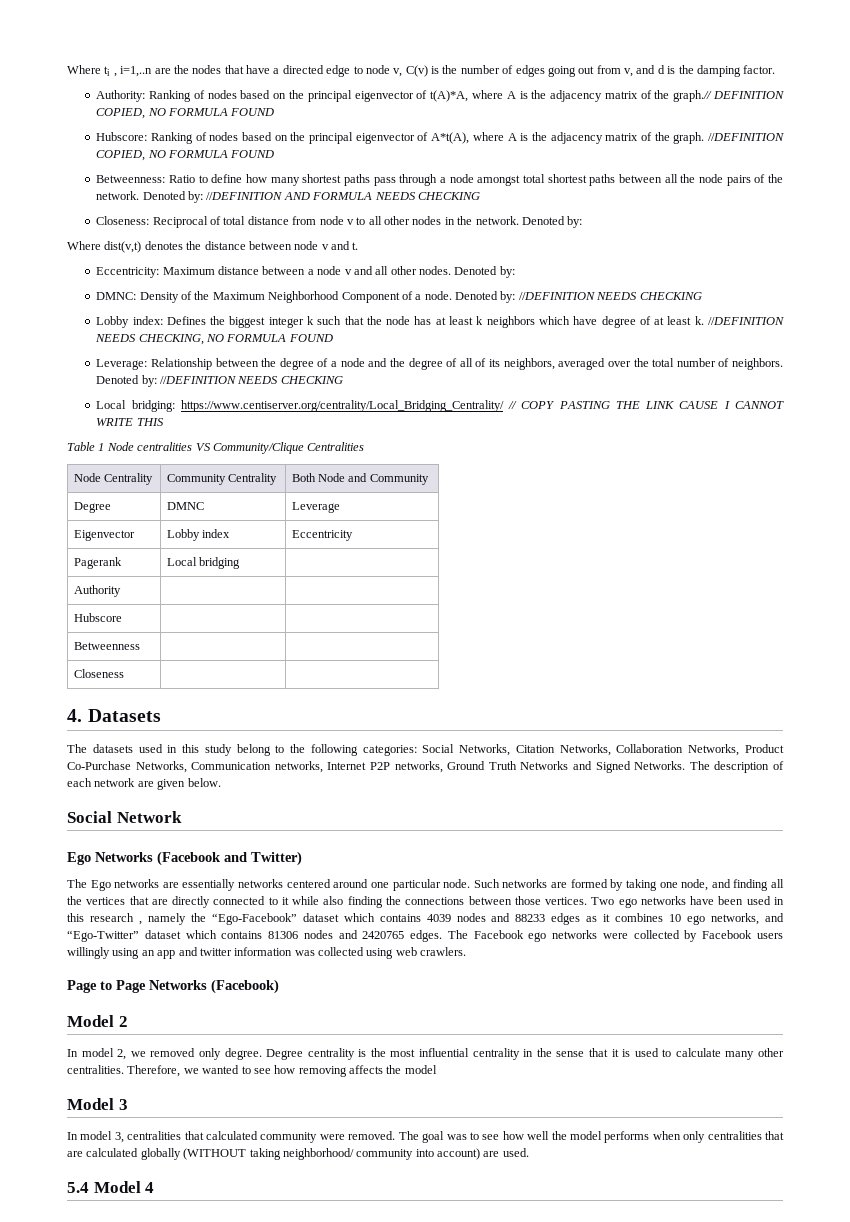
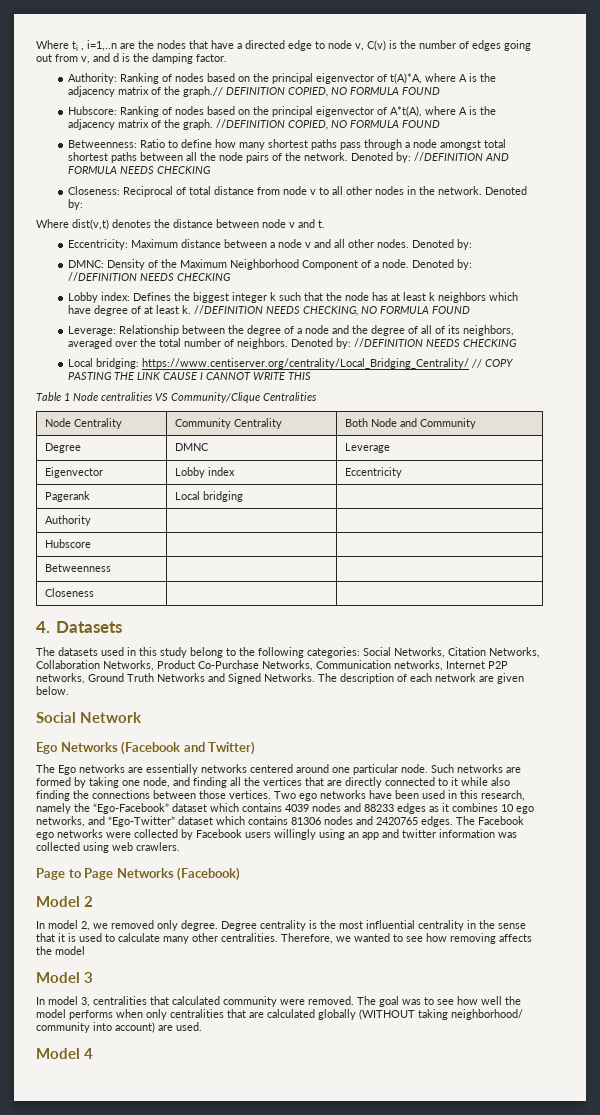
- Two ego networks have been used in this research , namely the “Ego-Facebook” dataset which contains 4039 nodes and 88233 edges as it combines 10 ego networks, and “Ego-Twitter” dataset which contains 81306 nodes and 2420765 edges.
+ Two ego networks have been used in this research, namely the “Ego-Facebook” dataset which contains 4039 nodes and 88233 edges as it combines 10 ego networks, and “Ego-Twitter” dataset which contains 81306 nodes and 2420765 edges.
- 5.4 Model 4
+ Model 4

